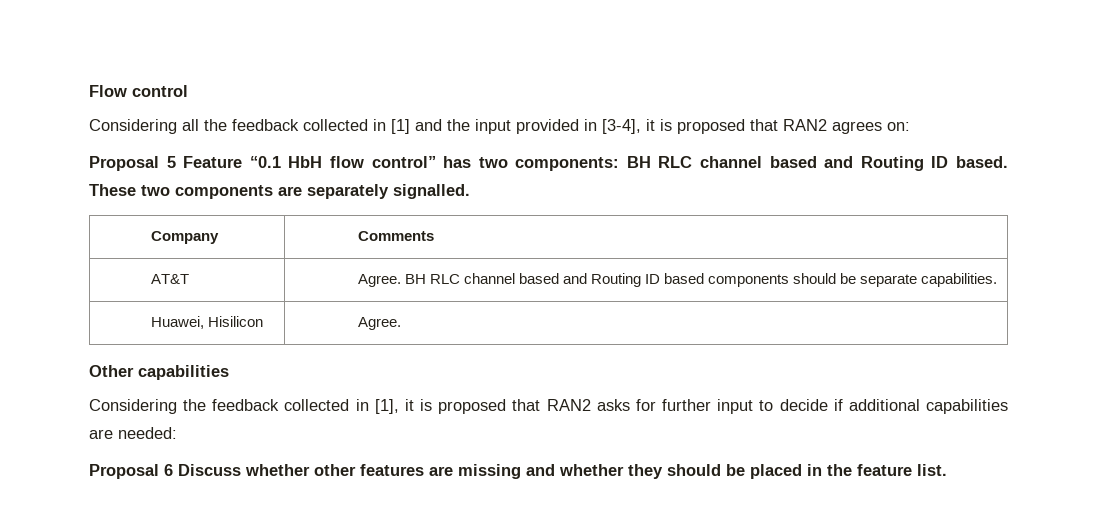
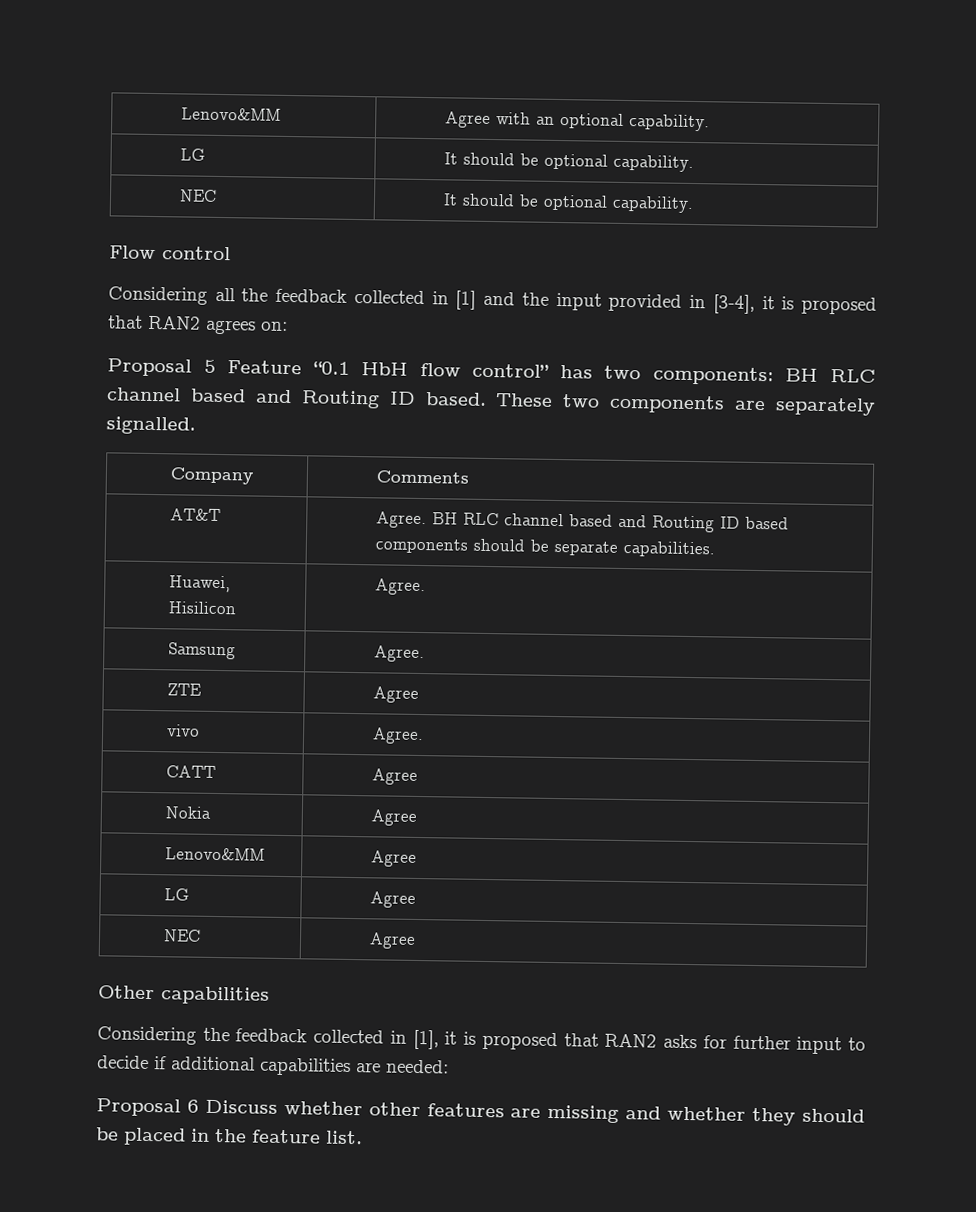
+ Lenovo&MM | Agree with an optional capability.
+ LG | It should be optional capability.
+ NEC | It should be optional capability.
+ Samsung | Agree.
+ ZTE | Agree
+ vivo | Agree.
+ CATT | Agree
+ Nokia | Agree
+ Lenovo&MM | Agree
+ LG | Agree
+ NEC | Agree

